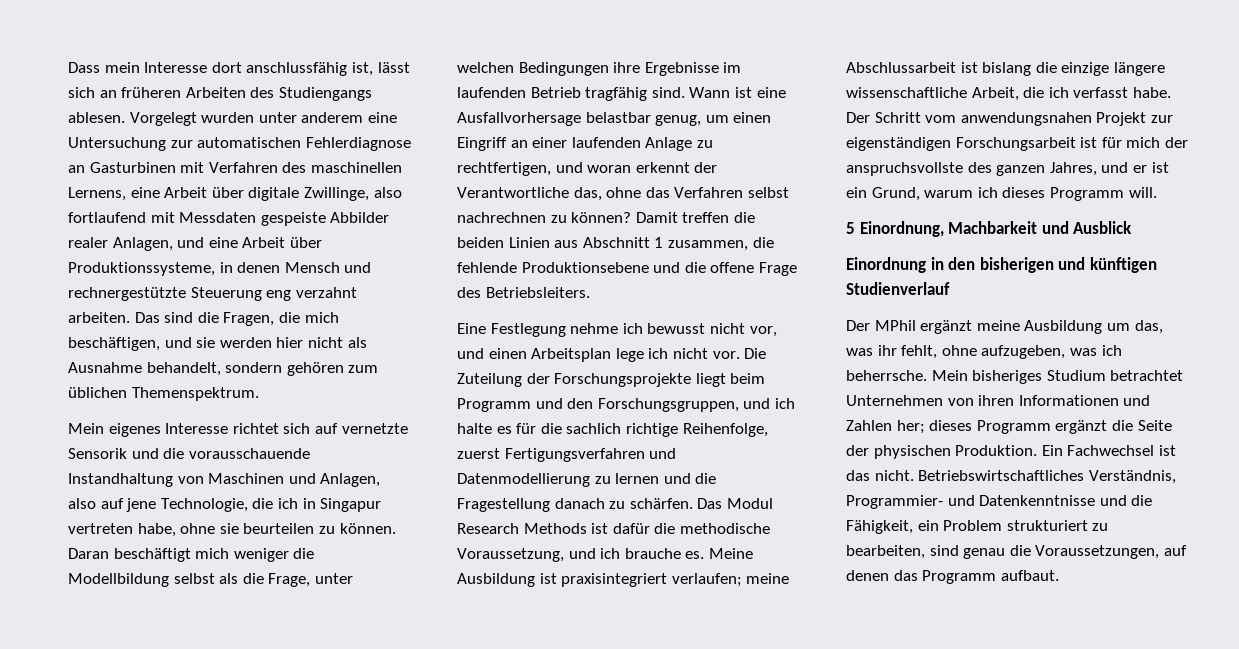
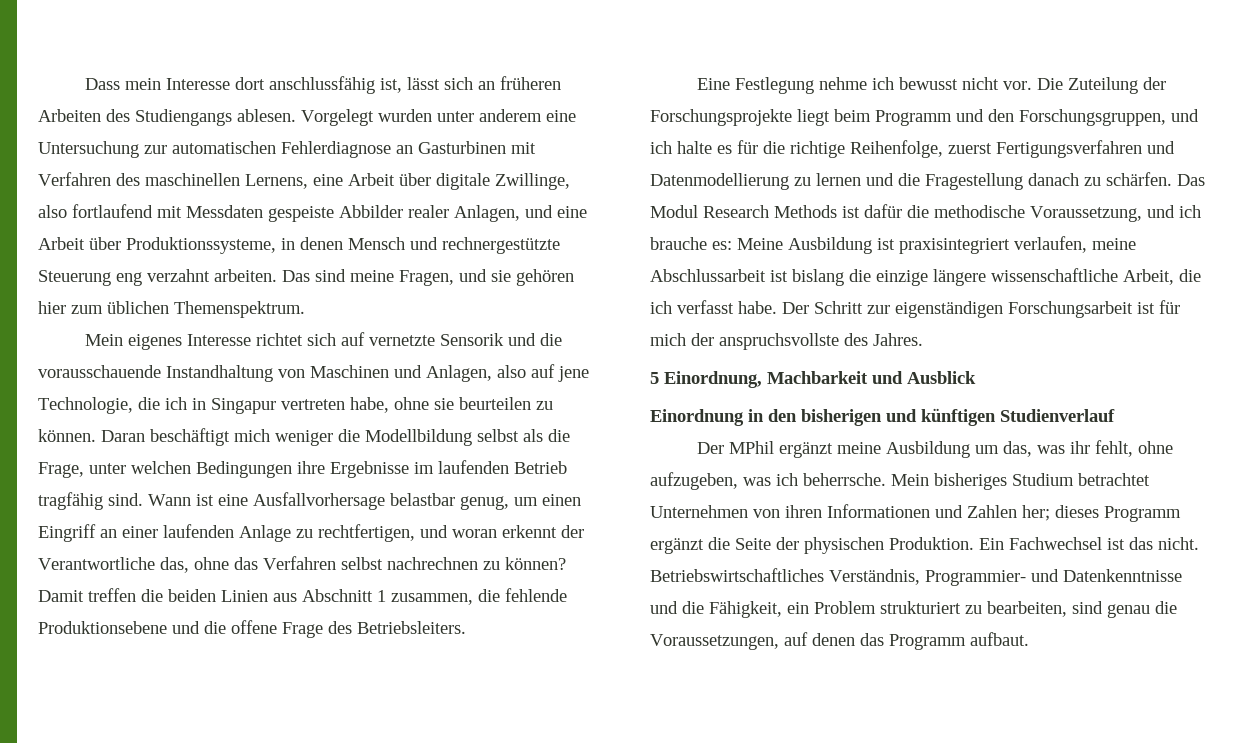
- Das sind die Fragen, die mich beschäftigen, und sie werden hier nicht als Ausnahme behandelt, sondern gehören zum üblichen Themenspektrum.
+ Das sind meine Fragen, und sie gehören hier zum üblichen Themenspektrum.
- Eine Festlegung nehme ich bewusst nicht vor, und einen Arbeitsplan lege ich nicht vor.
+ Eine Festlegung nehme ich bewusst nicht vor.
- Die Zuteilung der Forschungsprojekte liegt beim Programm und den Forschungsgruppen, und ich halte es für die sachlich richtige Reihenfolge, zuerst Fertigungsverfahren und Datenmodellierung zu lernen und die Fragestellung danach zu schärfen.
+ Die Zuteilung der Forschungsprojekte liegt beim Programm und den Forschungsgruppen, und ich halte es für die richtige Reihenfolge, zuerst Fertigungsverfahren und Datenmodellierung zu lernen und die Fragestellung danach zu schärfen.
- Das Modul Research Methods ist dafür die methodische Voraussetzung, und ich brauche es. Meine Ausbildung ist praxisintegriert verlaufen; meine Abschlussarbeit ist bislang die einzige längere wissenschaftliche Arbeit, die ich verfasst habe.
+ Das Modul Research Methods ist dafür die methodische Voraussetzung, und ich brauche es: Meine Ausbildung ist praxisintegriert verlaufen, meine Abschlussarbeit ist bislang die einzige längere wissenschaftliche Arbeit, die ich verfasst habe.
- Der Schritt vom anwendungsnahen Projekt zur eigenständigen Forschungsarbeit ist für mich der anspruchsvollste des ganzen Jahres, und er ist ein Grund, warum ich dieses Programm will.
+ Der Schritt zur eigenständigen Forschungsarbeit ist für mich der anspruchsvollste des Jahres.

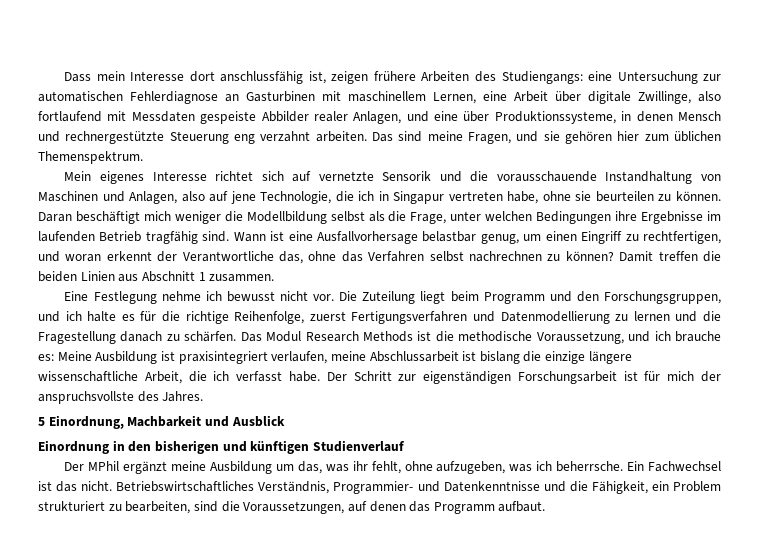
- Dass mein Interesse dort anschlussfähig ist, lässt sich an früheren Arbeiten des Studiengangs ablesen. Vorgelegt wurden unter anderem eine Untersuchung zur automatischen Fehlerdiagnose an Gasturbinen mit Verfahren des maschinellen Lernens, eine Arbeit über digitale Zwillinge, also fortlaufend mit Messdaten gespeiste Abbilder realer Anlagen, und eine Arbeit über Produktionssysteme, in denen Mensch und rechnergestützte Steuerung eng verzahnt arbeiten.
+ Dass mein Interesse dort anschlussfähig ist, zeigen frühere Arbeiten des Studiengangs: eine Untersuchung zur automatischen Fehlerdiagnose an Gasturbinen mit maschinellem Lernen, eine Arbeit über digitale Zwillinge, also fortlaufend mit Messdaten gespeiste Abbilder realer Anlagen, und eine über Produktionssysteme, in denen Mensch und rechnergestützte Steuerung eng verzahnt arbeiten.
- Wann ist eine Ausfallvorhersage belastbar genug, um einen Eingriff an einer laufenden Anlage zu rechtfertigen, und woran erkennt der Verantwortliche das, ohne das Verfahren selbst nachrechnen zu können?
+ Wann ist eine Ausfallvorhersage belastbar genug, um einen Eingriff zu rechtfertigen, und woran erkennt der Verantwortliche das, ohne das Verfahren selbst nachrechnen zu können?
- Damit treffen die beiden Linien aus Abschnitt 1 zusammen, die fehlende Produktionsebene und die offene Frage des Betriebsleiters.
+ Damit treffen die beiden Linien aus Abschnitt 1 zusammen.
- Die Zuteilung der Forschungsprojekte liegt beim Programm und den Forschungsgruppen, und ich halte es für die richtige Reihenfolge, zuerst Fertigungsverfahren und Datenmodellierung zu lernen und die Fragestellung danach zu schärfen.
+ Die Zuteilung liegt beim Programm und den Forschungsgruppen, und ich halte es für die richtige Reihenfolge, zuerst Fertigungsverfahren und Datenmodellierung zu lernen und die Fragestellung danach zu schärfen.
- Das Modul Research Methods ist dafür die methodische Voraussetzung, und ich brauche es: Meine Ausbildung ist praxisintegriert verlaufen, meine Abschlussarbeit ist bislang die einzige längere wissenschaftliche Arbeit, die ich verfasst habe.
+ Das Modul Research Methods ist die methodische Voraussetzung, und ich brauche es: Meine Ausbildung ist praxisintegriert verlaufen, meine Abschlussarbeit ist bislang die einzige längere wissenschaftliche Arbeit, die ich verfasst habe.
- Mein bisheriges Studium betrachtet Unternehmen von ihren Informationen und Zahlen her; dieses Programm ergänzt die Seite der physischen Produktion.
- Betriebswirtschaftliches Verständnis, Programmier- und Datenkenntnisse und die Fähigkeit, ein Problem strukturiert zu bearbeiten, sind genau die Voraussetzungen, auf denen das Programm aufbaut.
+ Betriebswirtschaftliches Verständnis, Programmier- und Datenkenntnisse und die Fähigkeit, ein Problem strukturiert zu bearbeiten, sind die Voraussetzungen, auf denen das Programm aufbaut.

